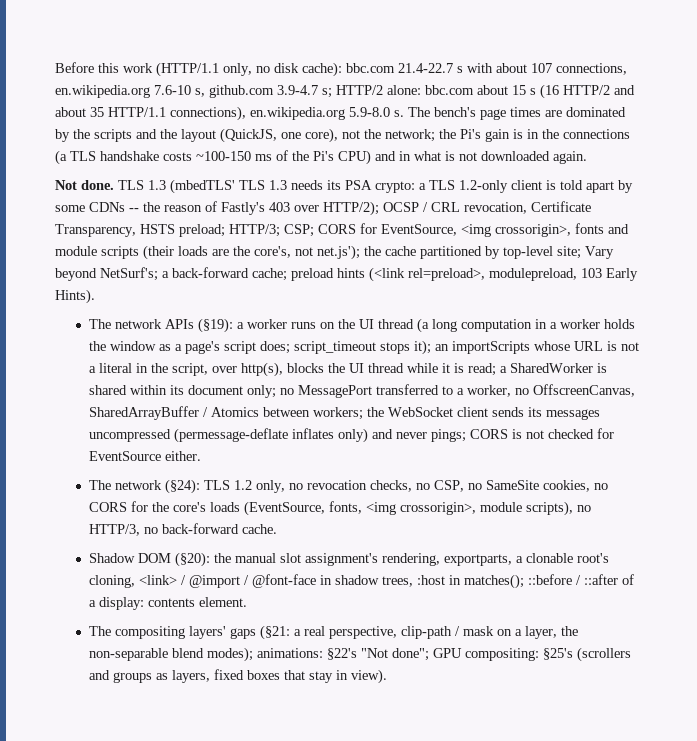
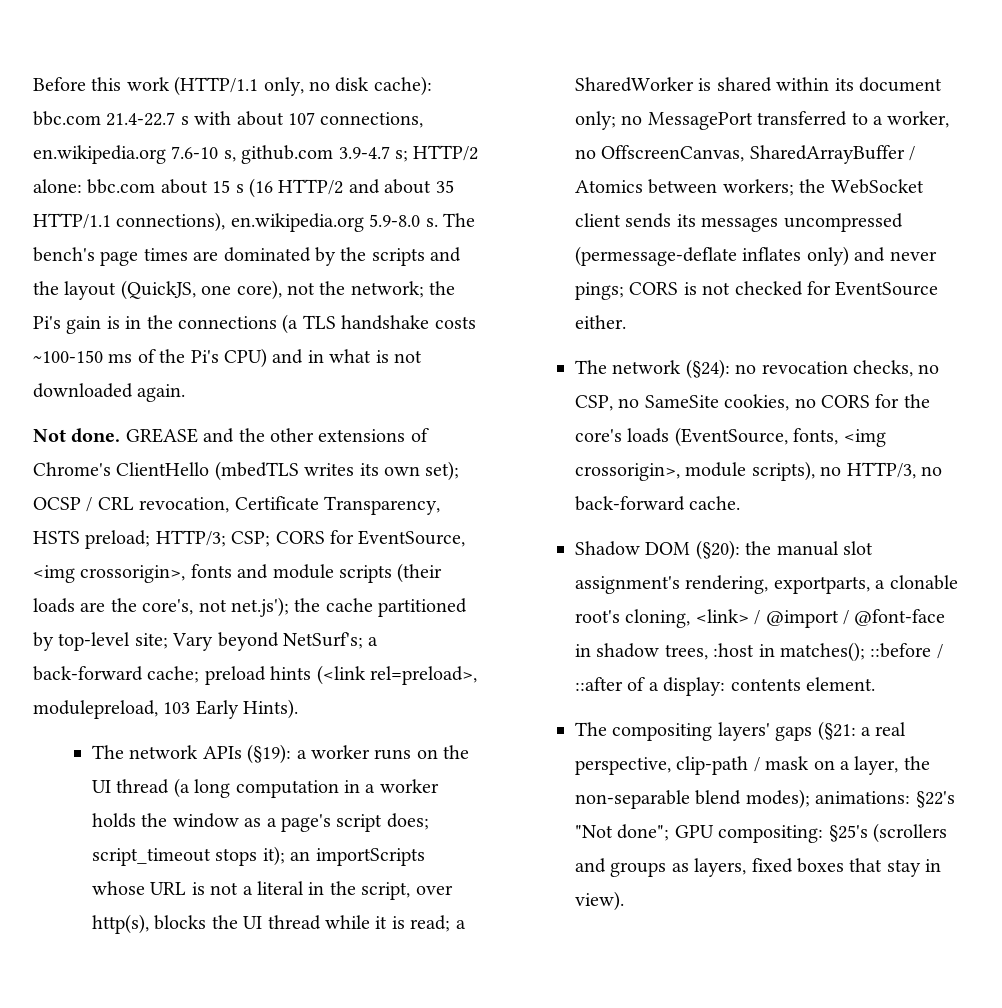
- TLS 1.3 (mbedTLS' TLS 1.3 needs its PSA crypto: a TLS 1.2-only client is told apart by some CDNs -- the reason of Fastly's 403 over HTTP/2); OCSP / CRL revocation, Certificate Transparency, HSTS preload; HTTP/3; CSP; CORS for EventSource, <img crossorigin>, fonts and module scripts (their loads are the core's, not net.js'); the cache partitioned by top-level site; Vary beyond NetSurf's; a back-forward cache; preload hints (<link rel=preload>, modulepreload, 103 Early Hints).
+ GREASE and the other extensions of Chrome's ClientHello (mbedTLS writes its own set); OCSP / CRL revocation, Certificate Transparency, HSTS preload; HTTP/3; CSP; CORS for EventSource, <img crossorigin>, fonts and module scripts (their loads are the core's, not net.js'); the cache partitioned by top-level site; Vary beyond NetSurf's; a back-forward cache; preload hints (<link rel=preload>, modulepreload, 103 Early Hints).
- The network (§24): TLS 1.2 only, no revocation checks, no CSP, no SameSite cookies, no CORS for the core's loads (EventSource, fonts, <img crossorigin>, module scripts), no HTTP/3, no back-forward cache.
+ The network (§24): no revocation checks, no CSP, no SameSite cookies, no CORS for the core's loads (EventSource, fonts, <img crossorigin>, module scripts), no HTTP/3, no back-forward cache.

